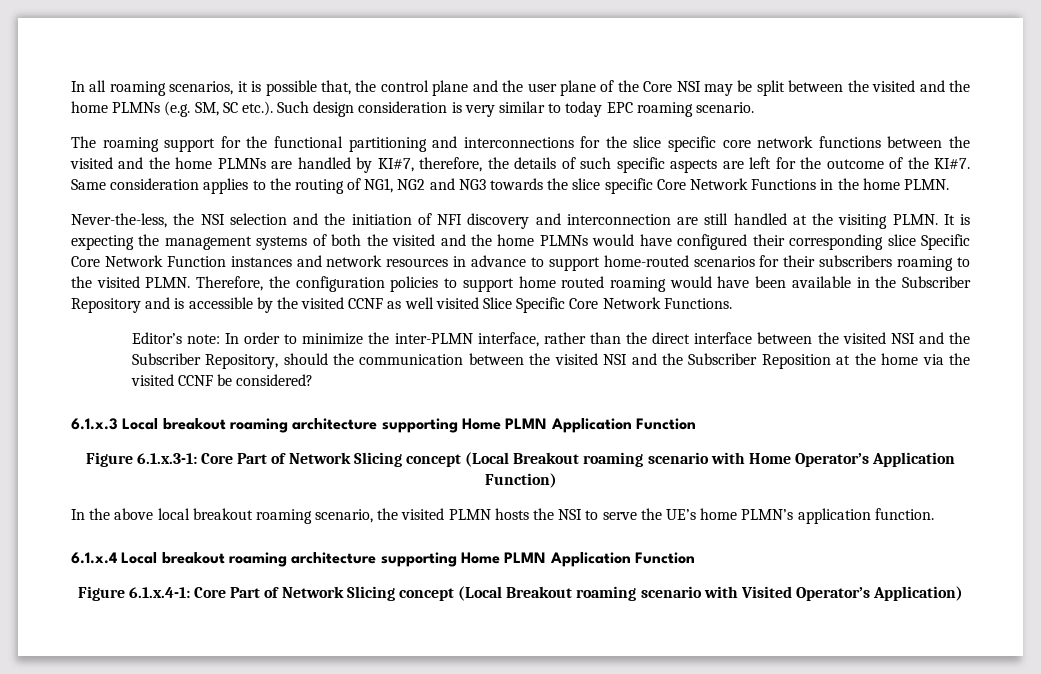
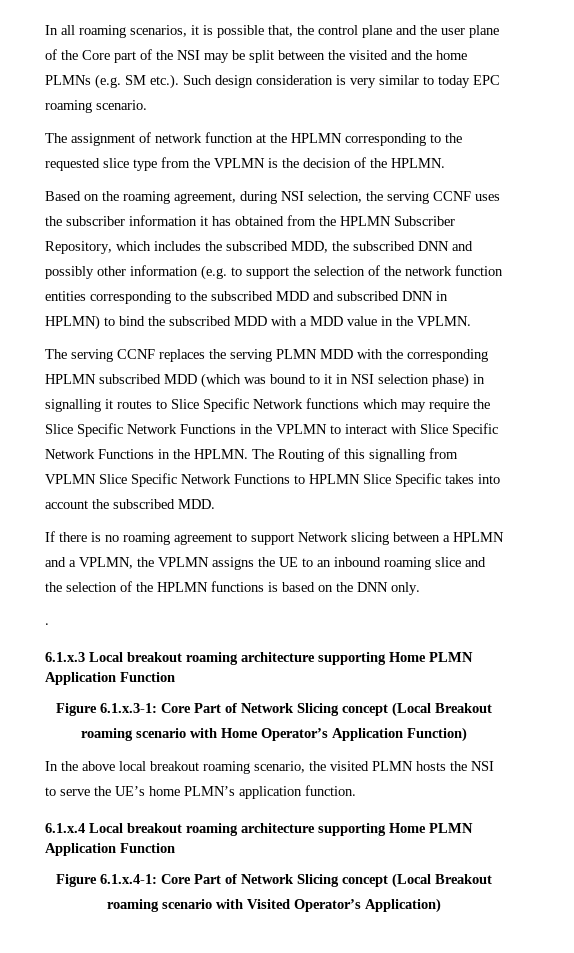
- In all roaming scenarios, it is possible that, the control plane and the user plane of the Core NSI may be split between the visited and the home PLMNs (e.g. SM, SC etc.). Such design consideration is very similar to today EPC roaming scenario.
+ In all roaming scenarios, it is possible that, the control plane and the user plane of the Core part of the NSI may be split between the visited and the home PLMNs (e.g. SM etc.). Such design consideration is very similar to today EPC roaming scenario.
- The roaming support for the functional partitioning and interconnections for the slice specific core network functions between the visited and the home PLMNs are handled by KI#7, therefore, the details of such specific aspects are left for the outcome of the KI#7. Same consideration applies to the routing of NG1, NG2 and NG3 towards the slice specific Core Network Functions in the home PLMN.
- Never-the-less, the NSI selection and the initiation of NFI discovery and interconnection are still handled at the visiting PLMN. It is expecting the management systems of both the visited and the home PLMNs would have configured their corresponding slice Specific Core Network Function instances and network resources in advance to support home-routed scenarios for their subscribers roaming to the visited PLMN. Therefore, the configuration policies to support home routed roaming would have been available in the Subscriber Repository and is accessible by the visited CCNF as well visited Slice Specific Core Network Functions.
- Editor’s note: In order to minimize the inter-PLMN interface, rather than the direct interface between the visited NSI and the Subscriber Repository, should the communication between the visited NSI and the Subscriber Reposition at the home via the visited CCNF be considered?
+ The assignment of network function at the HPLMN corresponding to the requested slice type from the VPLMN is the decision of the HPLMN.
+ Based on the roaming agreement, during NSI selection, the serving CCNF uses the subscriber information it has obtained from the HPLMN Subscriber Repository, which includes the subscribed MDD, the subscribed DNN and possibly other information (e.g. to support the selection of the network function entities corresponding to the subscribed MDD and subscribed DNN in HPLMN) to bind the subscribed MDD with a MDD value in the VPLMN.
+ The serving CCNF replaces the serving PLMN MDD with the corresponding HPLMN subscribed MDD (which was bound to it in NSI selection phase) in signalling it routes to Slice Specific Network functions which may require the Slice Specific Network Functions in the VPLMN to interact with Slice Specific Network Functions in the HPLMN. The Routing of this signalling from VPLMN Slice Specific Network Functions to HPLMN Slice Specific takes into account the subscribed MDD.
+ If there is no roaming agreement to support Network slicing between a HPLMN and a VPLMN, the VPLMN assigns the UE to an inbound roaming slice and the selection of the HPLMN functions is based on the DNN only.
+ .

